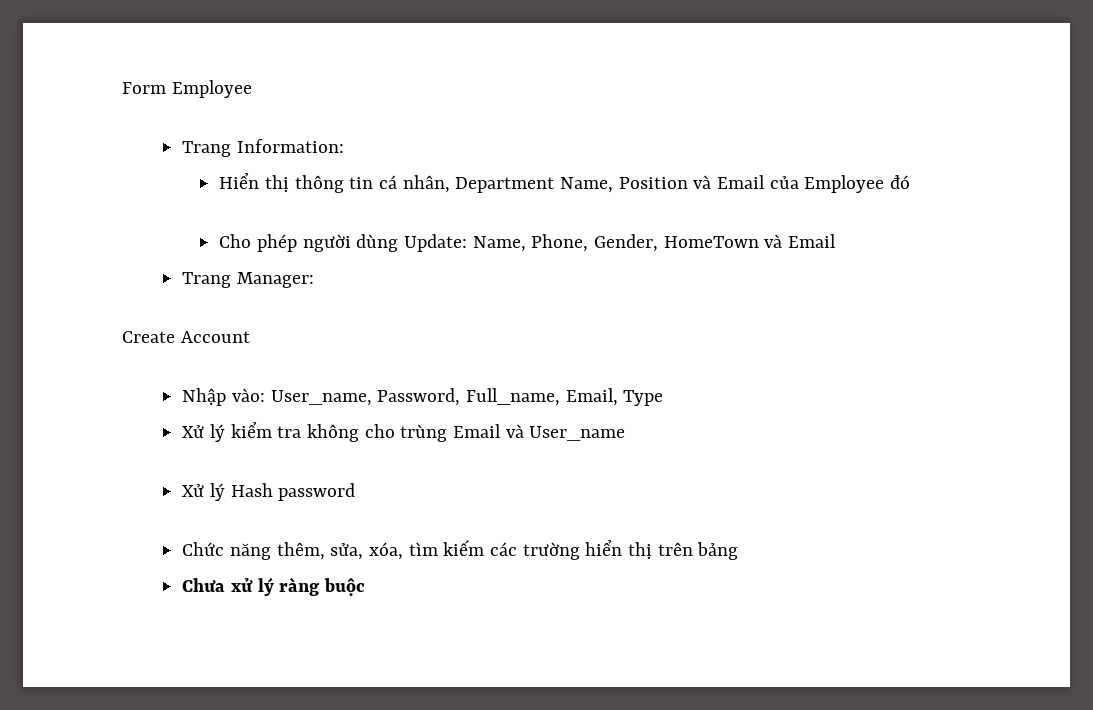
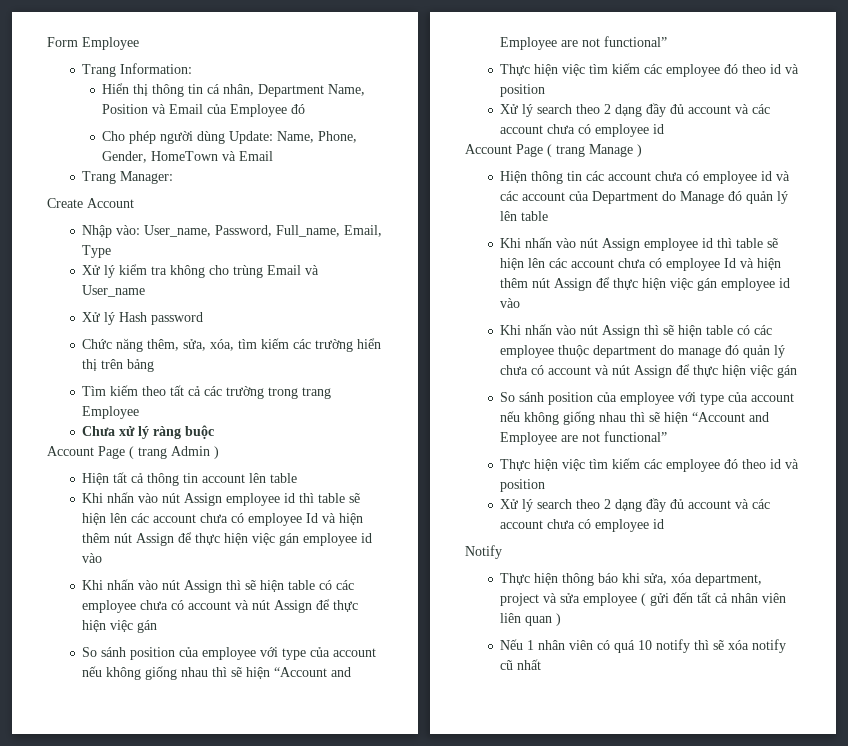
+ Tìm kiếm theo tất cả các trường trong trang Employee
+ Account Page ( trang Admin )
+ Hiện tất cả thông tin account lên table
+ Khi nhấn vào nút Assign employee id thì table sẽ hiện lên các account chưa có employee Id và hiện thêm nút Assign để thực hiện việc gán employee id vào
+ Khi nhấn vào nút Assign thì sẽ hiện table có các employee chưa có account và nút Assign để thực hiện việc gán
+ So sánh position của employee với type của account nếu không giống nhau thì sẽ hiện “Account and Employee are not functional”
+ Thực hiện việc tìm kiếm các employee đó theo id và position
+ Xử lý search theo 2 dạng đầy đủ account và các account chưa có employee id
+ Account Page ( trang Manage )
+ Hiện thông tin các account chưa có employee id và các account của Department do Manage đó quản lý lên table
+ Khi nhấn vào nút Assign employee id thì table sẽ hiện lên các account chưa có employee Id và hiện thêm nút Assign để thực hiện việc gán employee id vào
+ Khi nhấn vào nút Assign thì sẽ hiện table có các employee thuộc department do manage đó quản lý chưa có account và nút Assign để thực hiện việc gán
+ So sánh position của employee với type của account nếu không giống nhau thì sẽ hiện “Account and Employee are not functional”
+ Thực hiện việc tìm kiếm các employee đó theo id và position
+ Xử lý search theo 2 dạng đầy đủ account và các account chưa có employee id
+ Notify
+ Thực hiện thông báo khi sửa, xóa department, project và sửa employee ( gửi đến tất cả nhân viên liên quan )
+ Nếu 1 nhân viên có quá 10 notify thì sẽ xóa notify cũ nhất

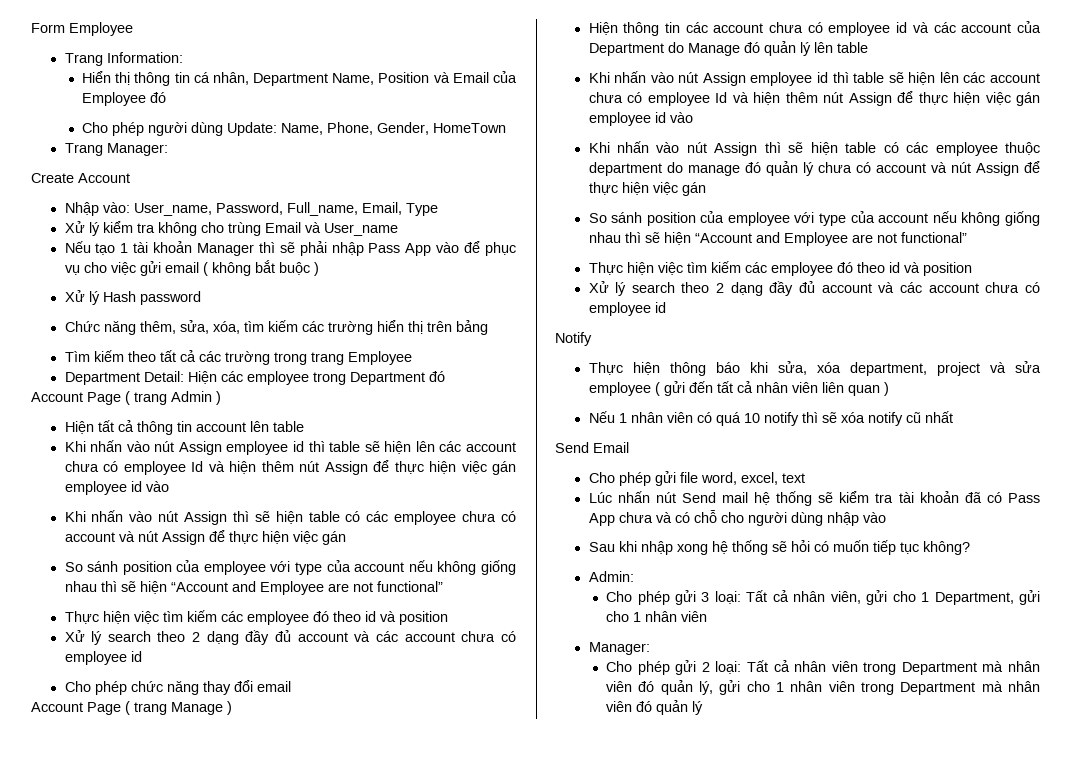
- Cho phép người dùng Update: Name, Phone, Gender, HomeTown và Email
+ Cho phép người dùng Update: Name, Phone, Gender, HomeTown
+ Nếu tạo 1 tài khoản Manager thì sẽ phải nhập Pass App vào để phục vụ cho việc gửi email ( không bắt buộc )
- Chưa xử lý ràng buộc
+ Department Detail: Hiện các employee trong Department đó
+ Cho phép chức năng thay đổi email
+ Send Email
+ Cho phép gửi file word, excel, text
+ Lúc nhấn nút Send mail hệ thống sẽ kiểm tra tài khoản đã có Pass App chưa và có chỗ cho người dùng nhập vào
+ Sau khi nhập xong hệ thống sẽ hỏi có muốn tiếp tục không?
+ Admin:
+ Cho phép gửi 3 loại: Tất cả nhân viên, gửi cho 1 Department, gửi cho 1 nhân viên
+ Manager:
+ Cho phép gửi 2 loại: Tất cả nhân viên trong Department mà nhân viên đó quản lý, gửi cho 1 nhân viên trong Department mà nhân viên đó quản lý

